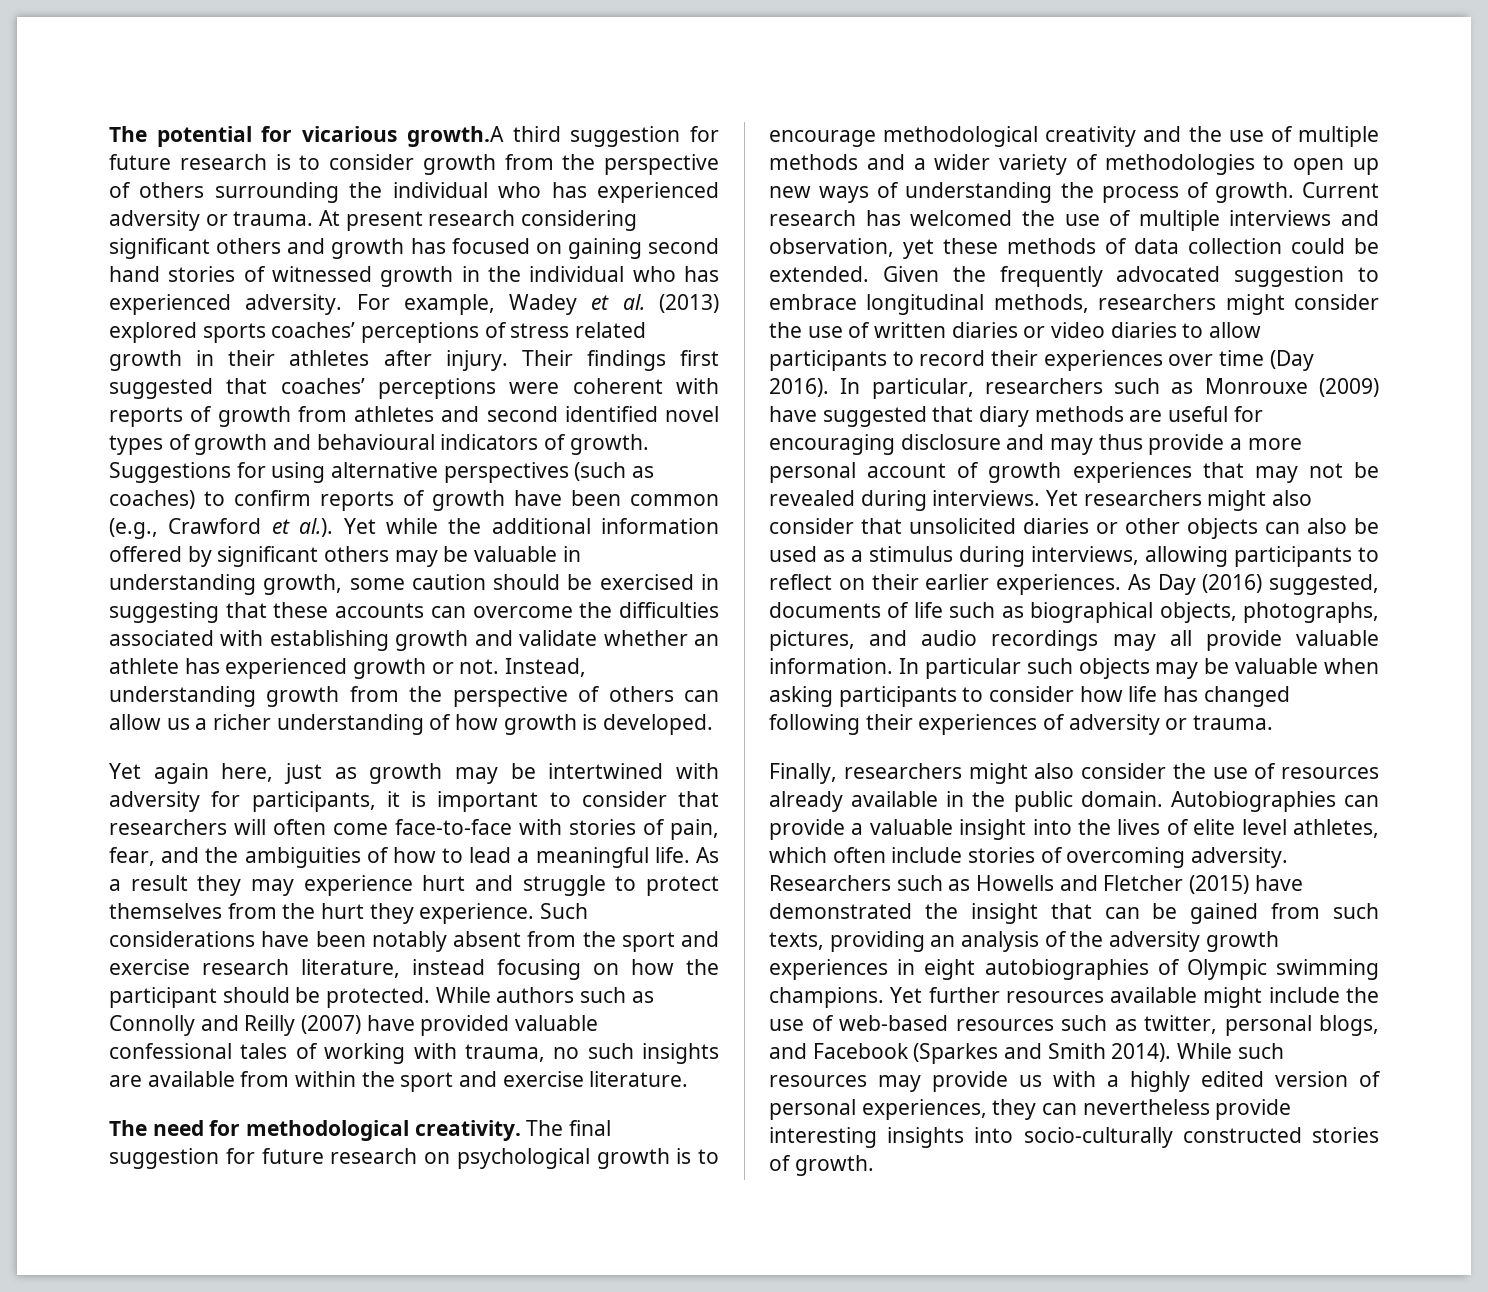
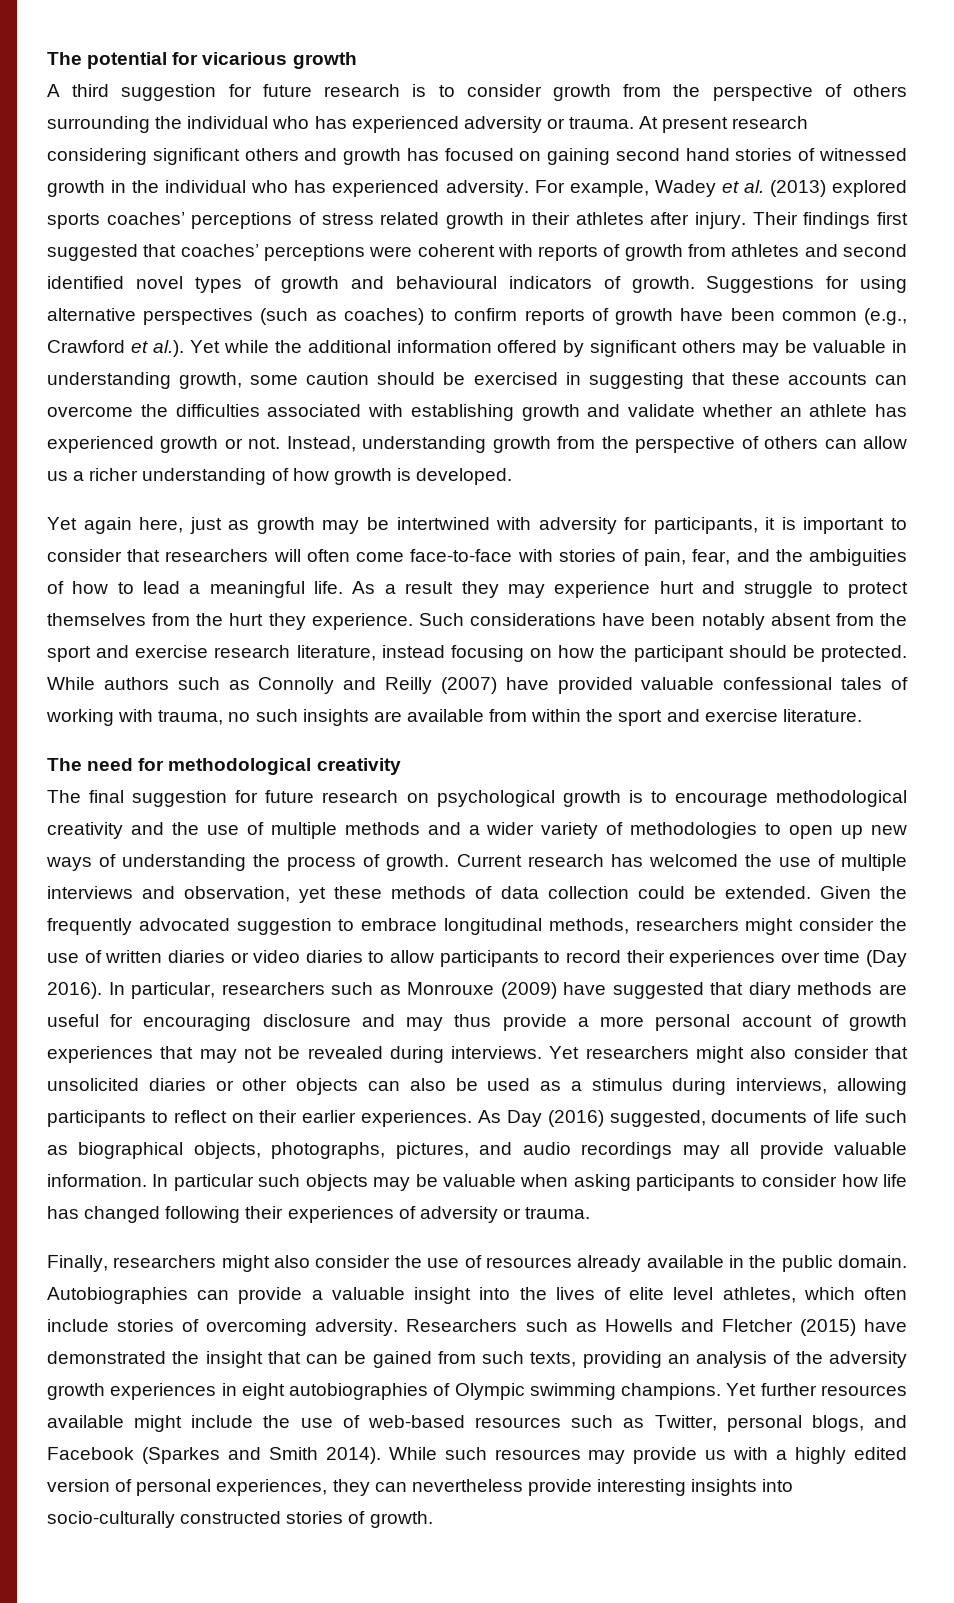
- The potential for vicarious growth.A third suggestion for future research is to consider growth from the perspective of others surrounding the individual who has experienced adversity or trauma.
+ The potential for vicarious growth
+ A third suggestion for future research is to consider growth from the perspective of others surrounding the individual who has experienced adversity or trauma.
- The need for methodological creativity. The final suggestion for future research on psychological growth is to encourage methodological creativity and the use of multiple methods and a wider variety of methodologies to open up new ways of understanding the process of growth.
+ The need for methodological creativity
+ The final suggestion for future research on psychological growth is to encourage methodological creativity and the use of multiple methods and a wider variety of methodologies to open up new ways of understanding the process of growth.
- Yet further resources available might include the use of web-based resources such as twitter, personal blogs, and Facebook (Sparkes and Smith 2014).
+ Yet further resources available might include the use of web-based resources such as Twitter, personal blogs, and Facebook (Sparkes and Smith 2014).

